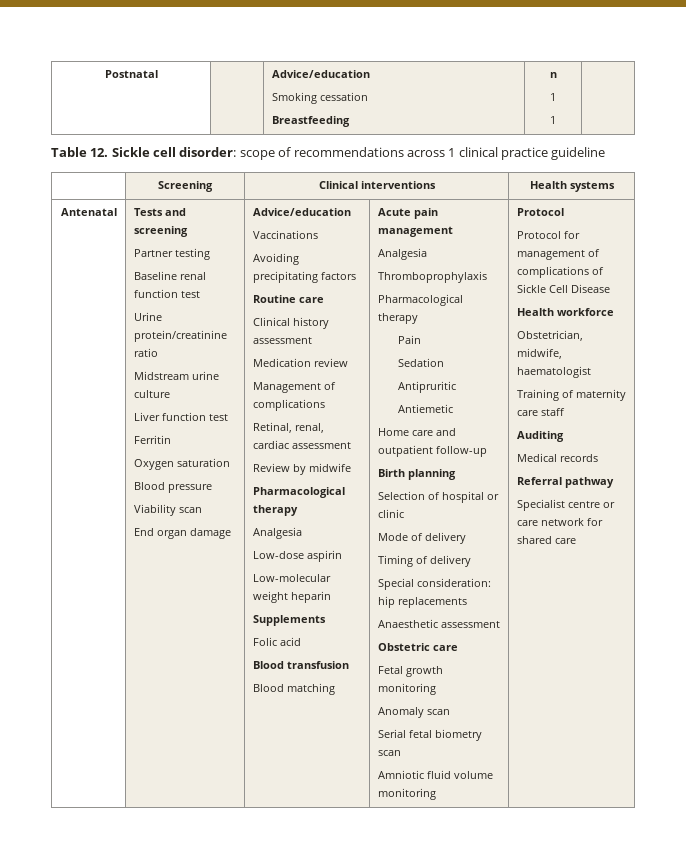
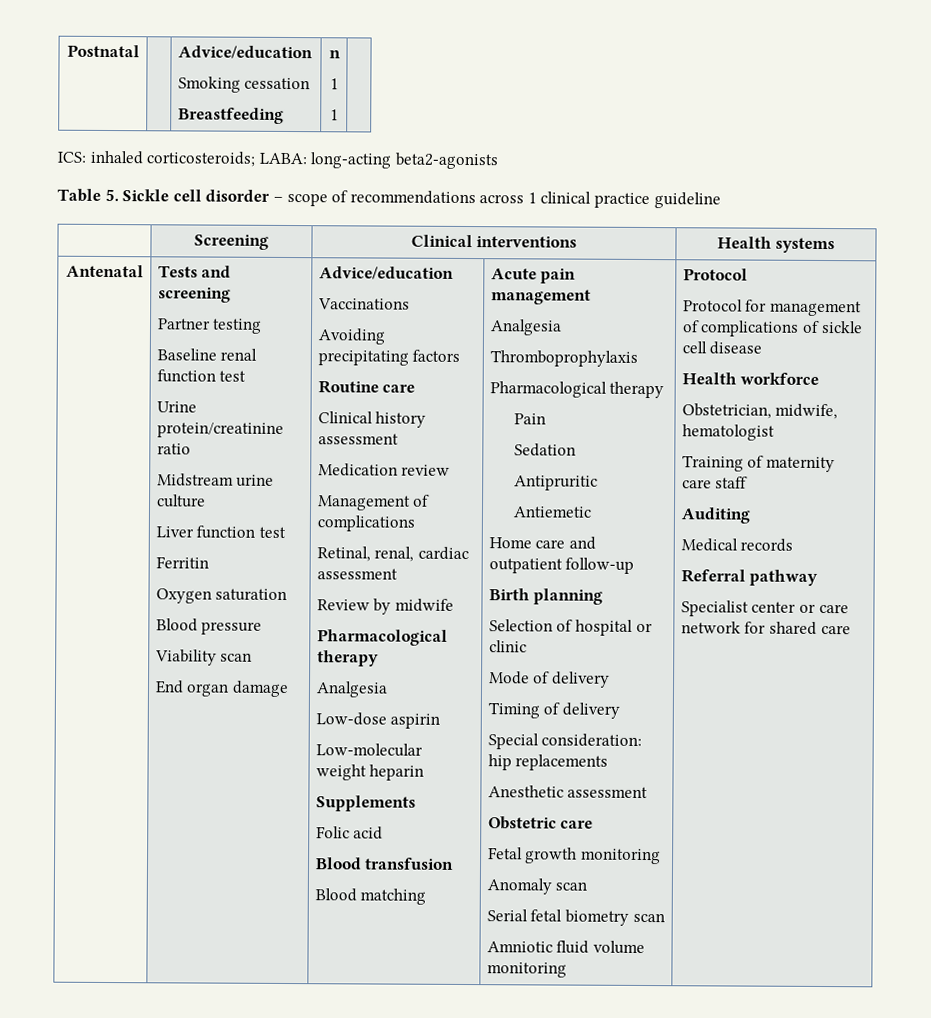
+ ICS: inhaled corticosteroids; LABA: long-acting beta2-agonists
- Table 12. Sickle cell disorder: scope of recommendations across 1 clinical practice guideline
+ Table 5. Sickle cell disorder – scope of recommendations across 1 clinical practice guideline
- Anaesthetic assessment
+ Anesthetic assessment
- Protocol for management of complications of Sickle Cell Disease
+ Protocol for management of complications of sickle cell disease
- Obstetrician, midwife, haematologist
+ Obstetrician, midwife, hematologist
- Specialist centre or care network for shared care
+ Specialist center or care network for shared care

